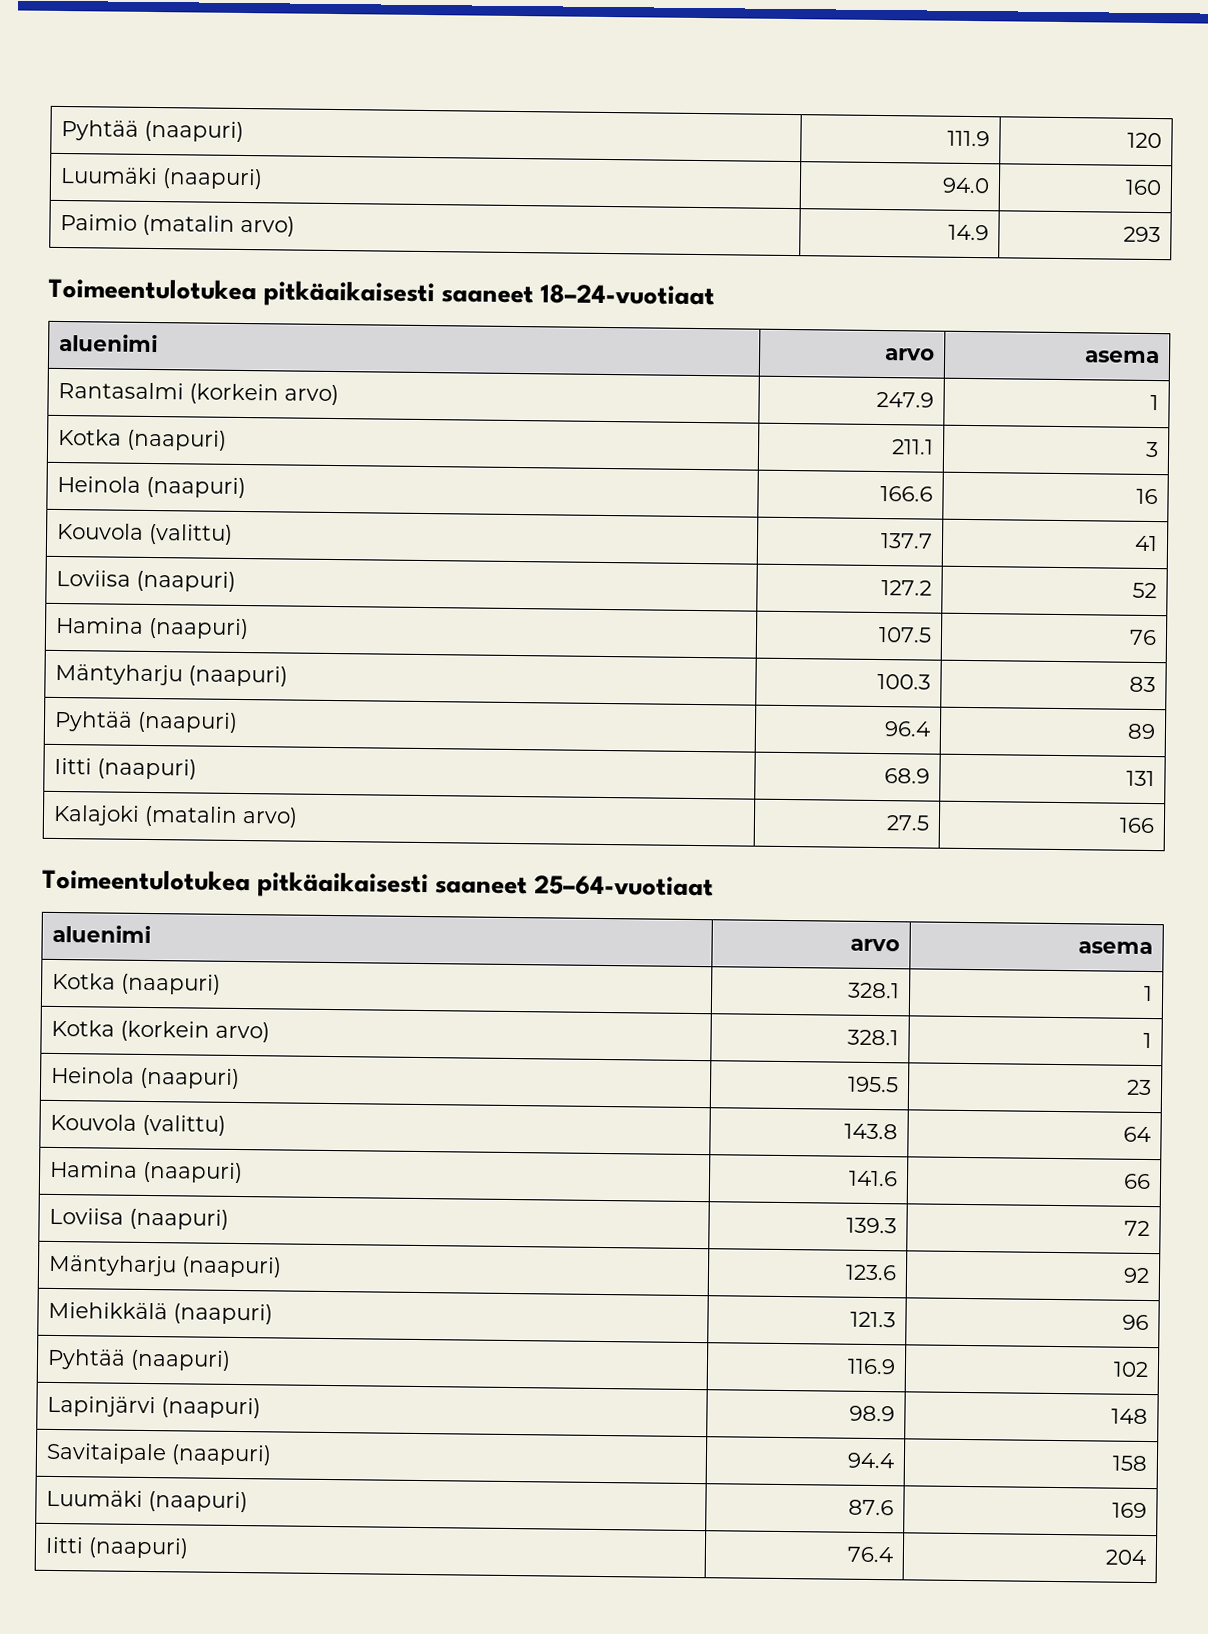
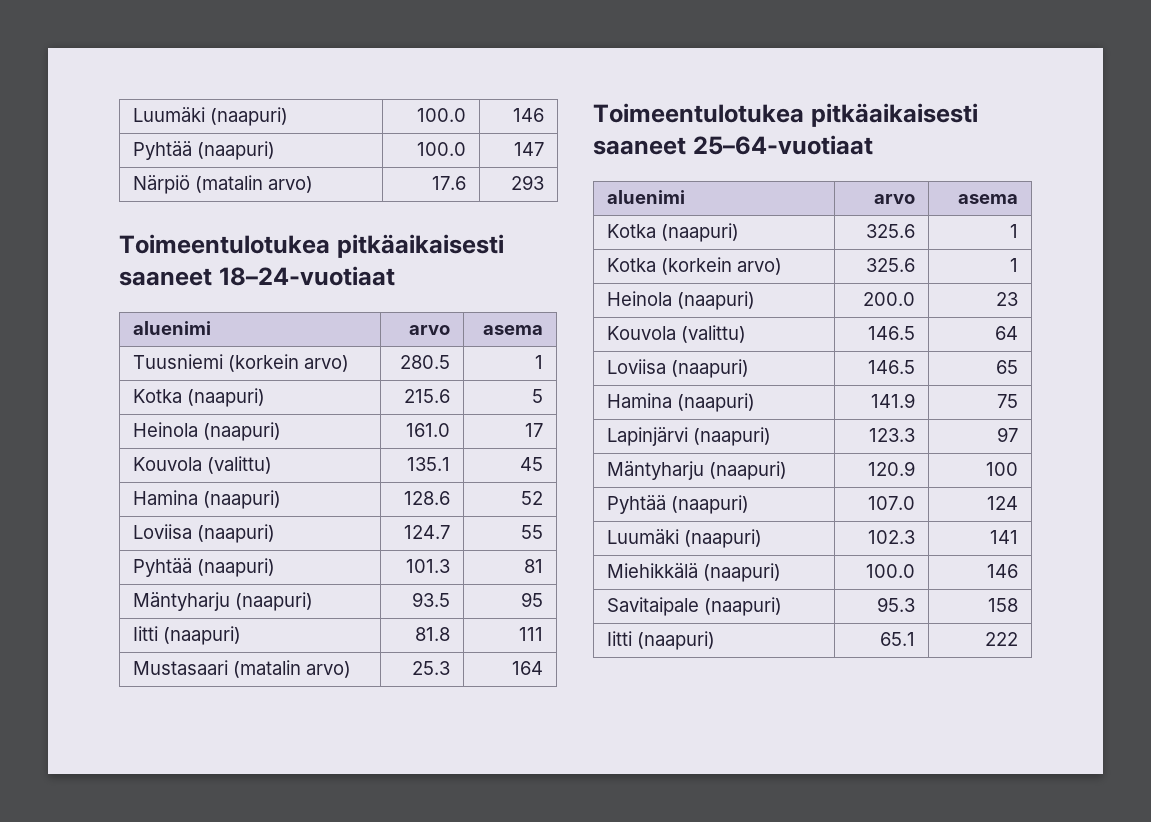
- Pyhtää (naapuri) | 111.9 | 120
- Luumäki (naapuri) | 94.0 | 160
- Paimio (matalin arvo) | 14.9 | 293
+ Luumäki (naapuri) | 100.0 | 146
+ Pyhtää (naapuri) | 100.0 | 147
+ Närpiö (matalin arvo) | 17.6 | 293
- Rantasalmi (korkein arvo) | 247.9 | 1
+ Tuusniemi (korkein arvo) | 280.5 | 1
- Kotka (naapuri) | 211.1 | 3
- Heinola (naapuri) | 166.6 | 16
- Kouvola (valittu) | 137.7 | 41
- Loviisa (naapuri) | 127.2 | 52
- Hamina (naapuri) | 107.5 | 76
- Mäntyharju (naapuri) | 100.3 | 83
- Pyhtää (naapuri) | 96.4 | 89
- Iitti (naapuri) | 68.9 | 131
- Kalajoki (matalin arvo) | 27.5 | 166
+ Kotka (naapuri) | 215.6 | 5
+ Heinola (naapuri) | 161.0 | 17
+ Kouvola (valittu) | 135.1 | 45
+ Hamina (naapuri) | 128.6 | 52
+ Loviisa (naapuri) | 124.7 | 55
+ Pyhtää (naapuri) | 101.3 | 81
+ Mäntyharju (naapuri) | 93.5 | 95
+ Iitti (naapuri) | 81.8 | 111
+ Mustasaari (matalin arvo) | 25.3 | 164
- Kotka (naapuri) | 328.1 | 1
+ Kotka (naapuri) | 325.6 | 1
- Kotka (korkein arvo) | 328.1 | 1
+ Kotka (korkein arvo) | 325.6 | 1
- Heinola (naapuri) | 195.5 | 23
+ Heinola (naapuri) | 200.0 | 23
- Kouvola (valittu) | 143.8 | 64
+ Kouvola (valittu) | 146.5 | 64
- Hamina (naapuri) | 141.6 | 66
- Loviisa (naapuri) | 139.3 | 72
- Mäntyharju (naapuri) | 123.6 | 92
- Miehikkälä (naapuri) | 121.3 | 96
- Pyhtää (naapuri) | 116.9 | 102
- Lapinjärvi (naapuri) | 98.9 | 148
+ Loviisa (naapuri) | 146.5 | 65
+ Hamina (naapuri) | 141.9 | 75
+ Lapinjärvi (naapuri) | 123.3 | 97
+ Mäntyharju (naapuri) | 120.9 | 100
+ Pyhtää (naapuri) | 107.0 | 124
+ Luumäki (naapuri) | 102.3 | 141
+ Miehikkälä (naapuri) | 100.0 | 146
- Savitaipale (naapuri) | 94.4 | 158
+ Savitaipale (naapuri) | 95.3 | 158
- Luumäki (naapuri) | 87.6 | 169
- Iitti (naapuri) | 76.4 | 204
+ Iitti (naapuri) | 65.1 | 222

